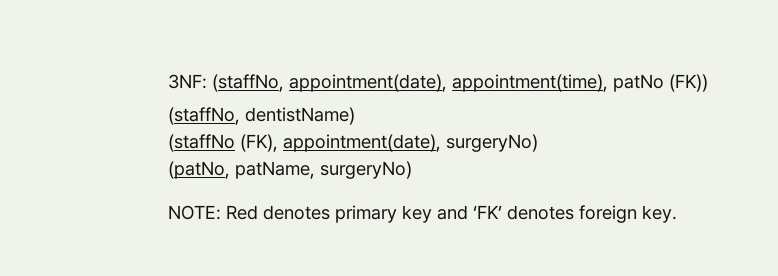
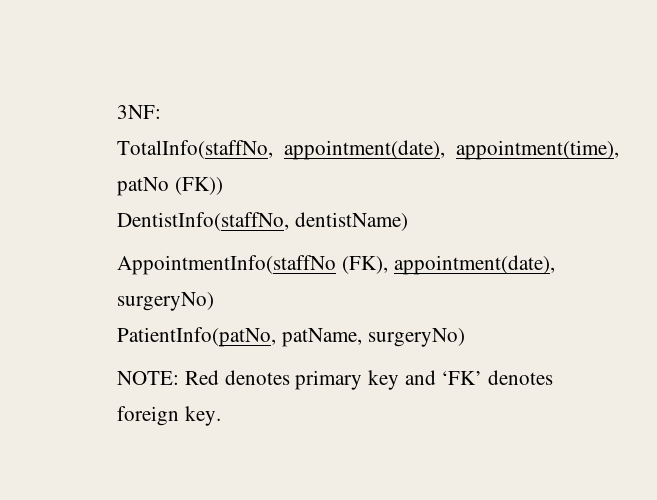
- 3NF: (staffNo, appointment(date), appointment(time), patNo (FK))
+ 3NF:
+ TotalInfo(staffNo, appointment(date), appointment(time), patNo (FK))
- (staffNo, dentistName)
+ DentistInfo(staffNo, dentistName)
- (staffNo (FK), appointment(date), surgeryNo)
+ AppointmentInfo(staffNo (FK), appointment(date), surgeryNo)
- (patNo, patName, surgeryNo)
+ PatientInfo(patNo, patName, surgeryNo)

